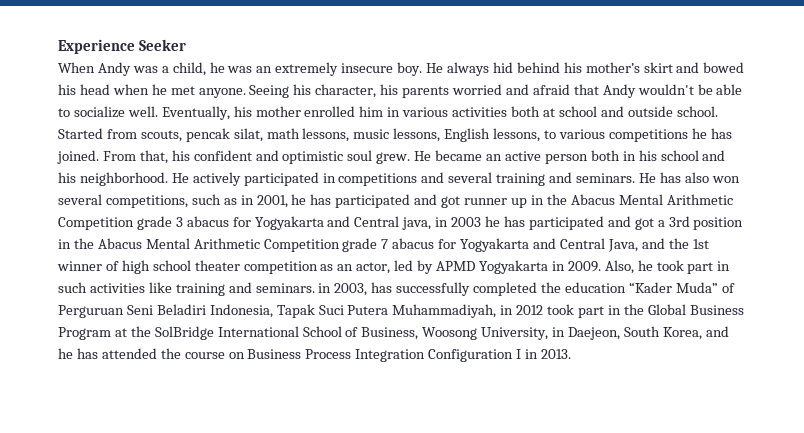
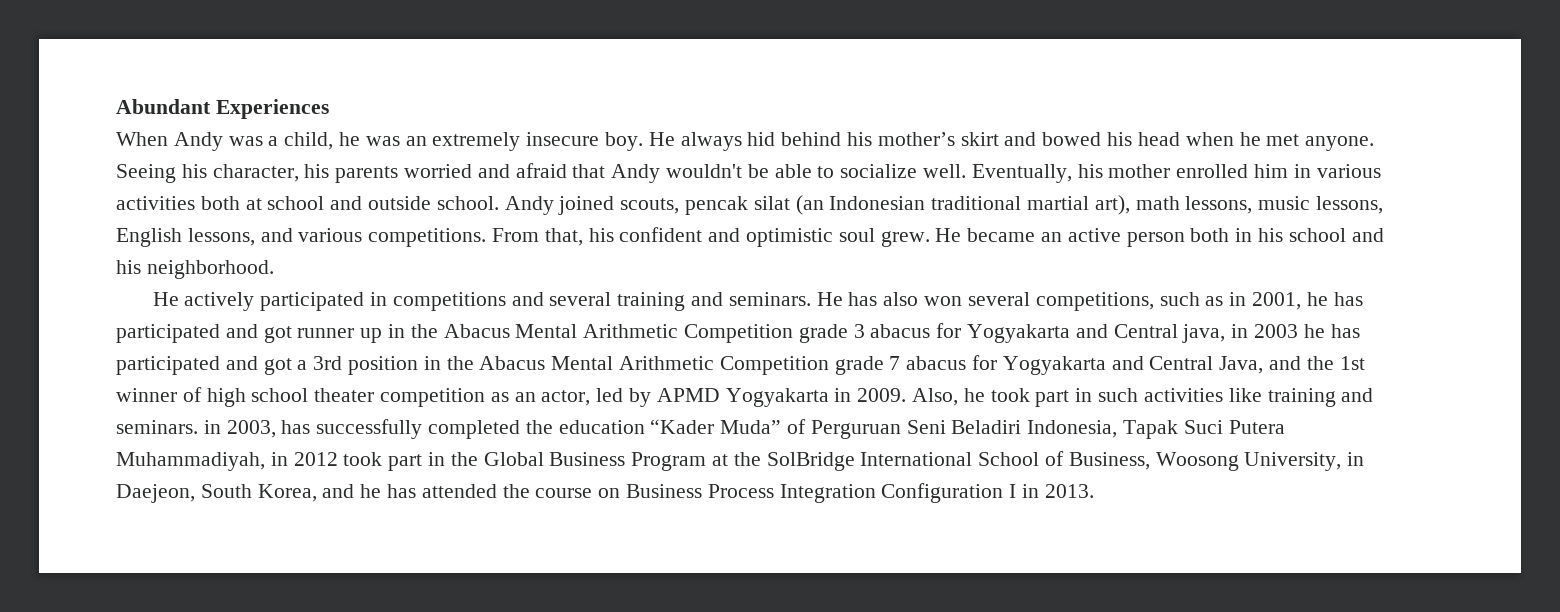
- Experience Seeker
+ Abundant Experiences
- Started from scouts, pencak silat, math lessons, music lessons, English lessons, to various competitions he has joined.
+ Andy joined scouts, pencak silat (an Indonesian traditional martial art), math lessons, music lessons, English lessons, and various competitions.
- He became an active person both in his school and his neighborhood. He actively participated in competitions and several training and seminars.
+ He became an active person both in his school and his neighborhood.
+ He actively participated in competitions and several training and seminars.

